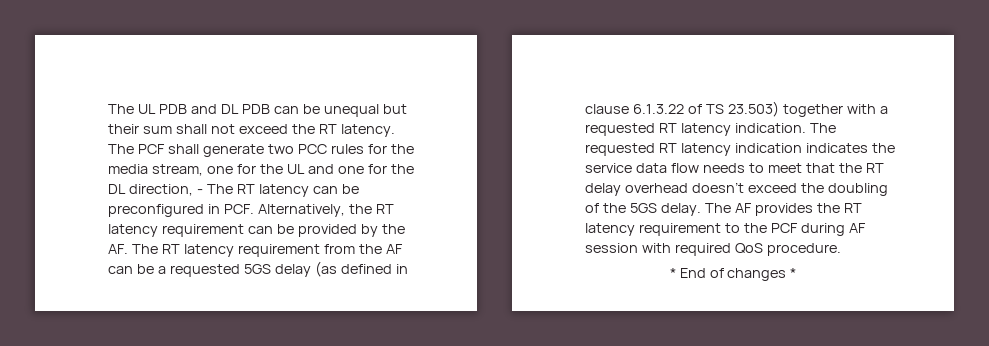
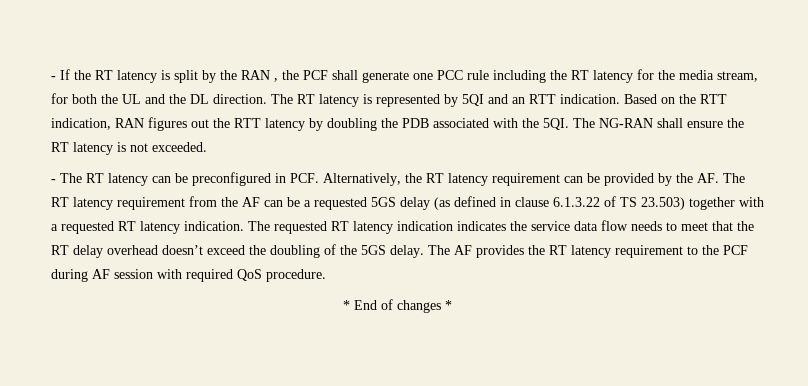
- The UL PDB and DL PDB can be unequal but their sum shall not exceed the RT latency. The PCF shall generate two PCC rules for the media stream, one for the UL and one for the DL direction, - The RT latency can be preconfigured in PCF. Alternatively, the RT latency requirement can be provided by the AF. The RT latency requirement from the AF can be a requested 5GS delay (as defined in clause 6.1.3.22 of TS 23.503) together with a requested RT latency indication.
+ - If the RT latency is split by the RAN , the PCF shall generate one PCC rule including the RT latency for the media stream, for both the UL and the DL direction. The RT latency is represented by 5QI and an RTT indication. Based on the RTT indication, RAN figures out the RTT latency by doubling the PDB associated with the 5QI. The NG-RAN shall ensure the RT latency is not exceeded.
+ - The RT latency can be preconfigured in PCF. Alternatively, the RT latency requirement can be provided by the AF. The RT latency requirement from the AF can be a requested 5GS delay (as defined in clause 6.1.3.22 of TS 23.503) together with a requested RT latency indication.

